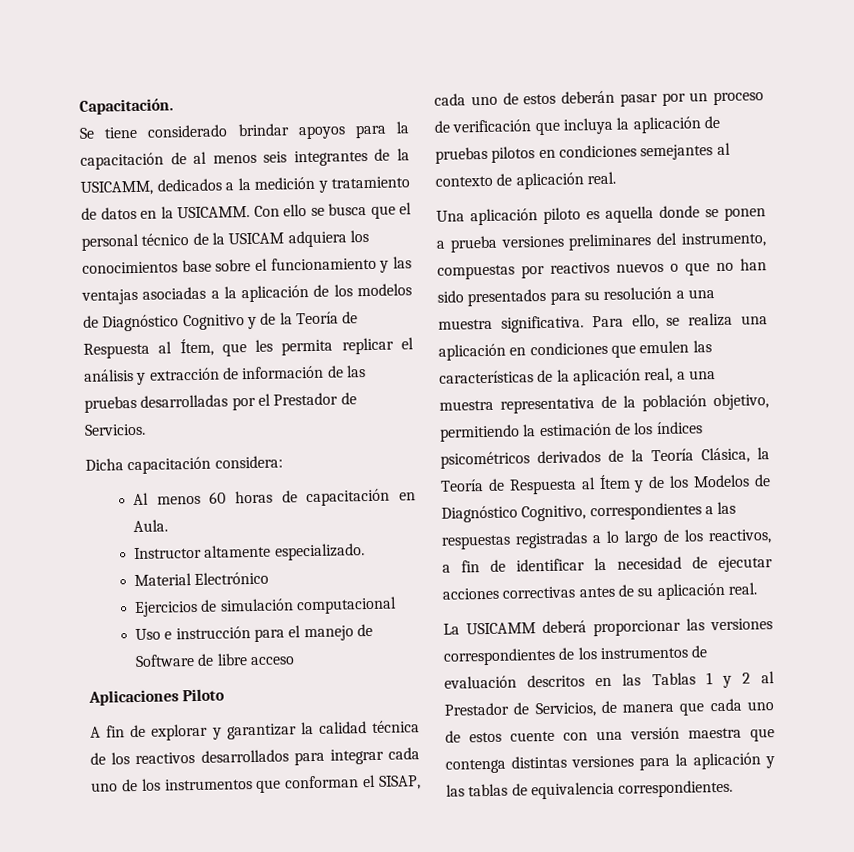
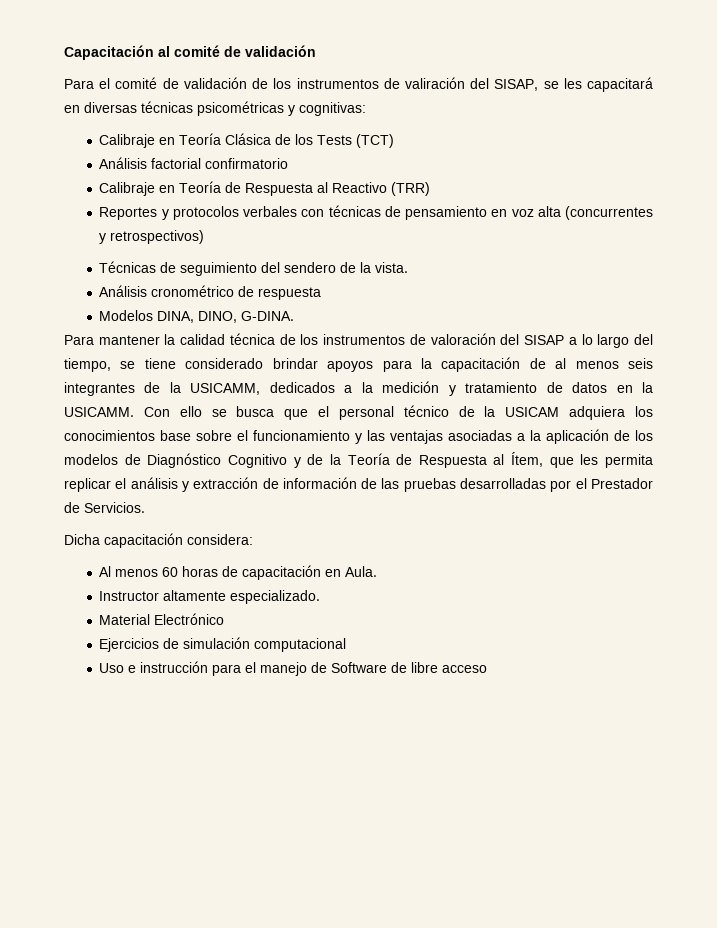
- Capacitación.
- Se tiene considerado brindar apoyos para la capacitación de al menos seis integrantes de la USICAMM, dedicados a la medición y tratamiento de datos en la USICAMM.
+ Capacitación al comité de validación
+ Para el comité de validación de los instrumentos de valiración del SISAP, se les capacitará en diversas técnicas psicométricas y cognitivas:
+ Calibraje en Teoría Clásica de los Tests (TCT)
+ Análisis factorial confirmatorio
+ Calibraje en Teoría de Respuesta al Reactivo (TRR)
+ Reportes y protocolos verbales con técnicas de pensamiento en voz alta (concurrentes y retrospectivos)
+ Técnicas de seguimiento del sendero de la vista.
+ Análisis cronométrico de respuesta
+ Modelos DINA, DINO, G-DINA.
+ Para mantener la calidad técnica de los instrumentos de valoración del SISAP a lo largo del tiempo, se tiene considerado brindar apoyos para la capacitación de al menos seis integrantes de la USICAMM, dedicados a la medición y tratamiento de datos en la USICAMM.
- Aplicaciones Piloto
- A fin de explorar y garantizar la calidad técnica de los reactivos desarrollados para integrar cada uno de los instrumentos que conforman el SISAP, cada uno de estos deberán pasar por un proceso de verificación que incluya la aplicación de pruebas pilotos en condiciones semejantes al contexto de aplicación real.
- Una aplicación piloto es aquella donde se ponen a prueba versiones preliminares del instrumento, compuestas por reactivos nuevos o que no han sido presentados para su resolución a una muestra significativa. Para ello, se realiza una aplicación en condiciones que emulen las características de la aplicación real, a una muestra representativa de la población objetivo, permitiendo la estimación de los índices psicométricos derivados de la Teoría Clásica, la Teoría de Respuesta al Ítem y de los Modelos de Diagnóstico Cognitivo, correspondientes a las respuestas registradas a lo largo de los reactivos, a fin de identificar la necesidad de ejecutar acciones correctivas antes de su aplicación real.
- La USICAMM deberá proporcionar las versiones correspondientes de los instrumentos de evaluación descritos en las Tablas 1 y 2 al Prestador de Servicios, de manera que cada uno de estos cuente con una versión maestra que contenga distintas versiones para la aplicación y las tablas de equivalencia correspondientes.

